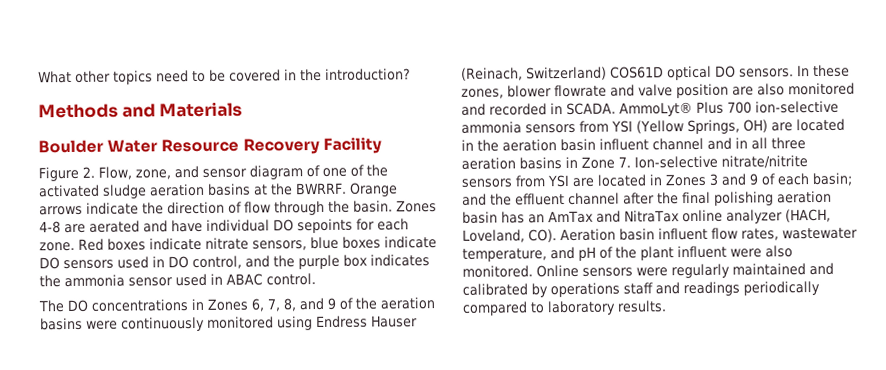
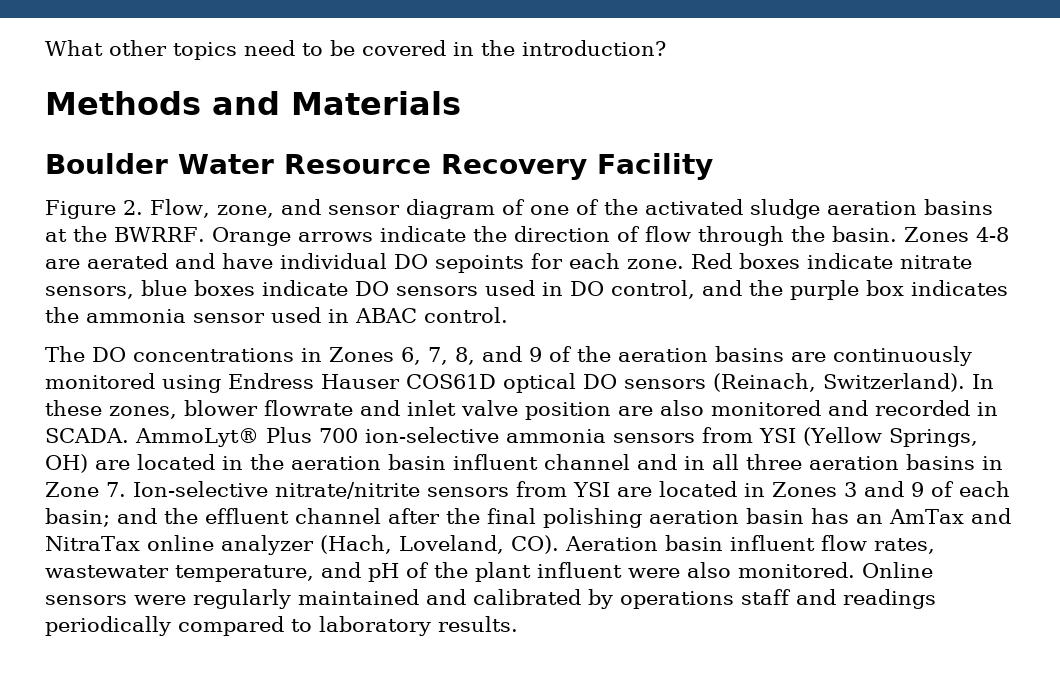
- The DO concentrations in Zones 6, 7, 8, and 9 of the aeration basins were continuously monitored using Endress Hauser (Reinach, Switzerland) COS61D optical DO sensors.
+ The DO concentrations in Zones 6, 7, 8, and 9 of the aeration basins are continuously monitored using Endress Hauser COS61D optical DO sensors (Reinach, Switzerland).
- In these zones, blower flowrate and valve position are also monitored and recorded in SCADA.
+ In these zones, blower flowrate and inlet valve position are also monitored and recorded in SCADA.
- and the effluent channel after the final polishing aeration basin has an AmTax and NitraTax online analyzer (HACH, Loveland, CO). Aeration basin influent flow rates, wastewater temperature, and pH of the plant influent were also monitored.
+ and the effluent channel after the final polishing aeration basin has an AmTax and NitraTax online analyzer (Hach, Loveland, CO). Aeration basin influent flow rates, wastewater temperature, and pH of the plant influent were also monitored.

